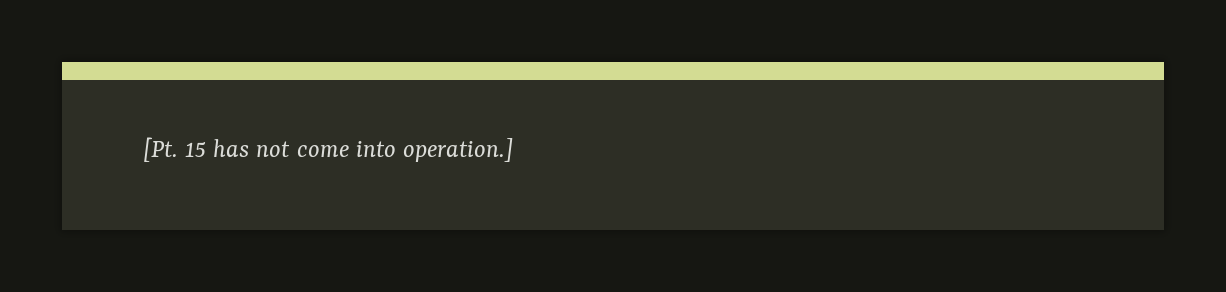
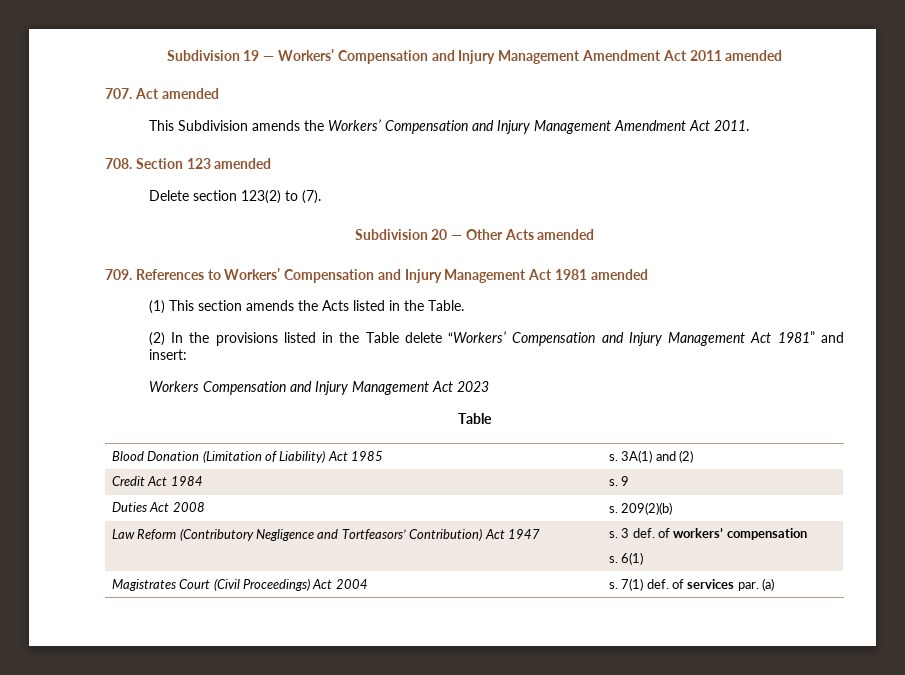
- [Pt. 15 has not come into operation.]
+ Subdivision 19 — Workers’ Compensation and Injury Management Amendment Act 2011 amended
+ 707. Act amended
+ This Subdivision amends the Workers’ Compensation and Injury Management Amendment Act 2011.
+ 708. Section 123 amended
+ Delete section 123(2) to (7).
+ Subdivision 20 — Other Acts amended
+ 709. References to Workers’ Compensation and Injury Management Act 1981 amended
+ (1) This section amends the Acts listed in the Table.
+ (2) In the provisions listed in the Table delete “Workers’ Compensation and Injury Management Act 1981” and insert:
+ Workers Compensation and Injury Management Act 2023
+ Table
+ Blood Donation (Limitation of Liability) Act 1985 | s. 3A(1) and (2)
+ Credit Act 1984 | s. 9
+ Duties Act 2008 | s. 209(2)(b)
+ Law Reform (Contributory Negligence and Tortfeasors’ Contribution) Act 1947 | s. 3 def. of workers’ compensation
+ s. 6(1)
+ Magistrates Court (Civil Proceedings) Act 2004 | s. 7(1) def. of services par. (a)

